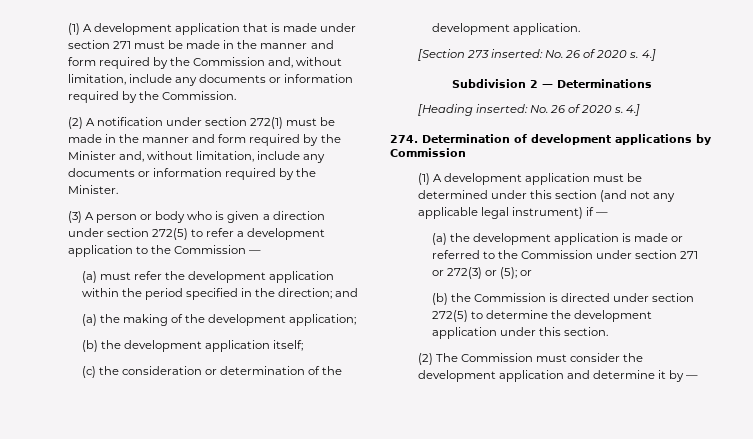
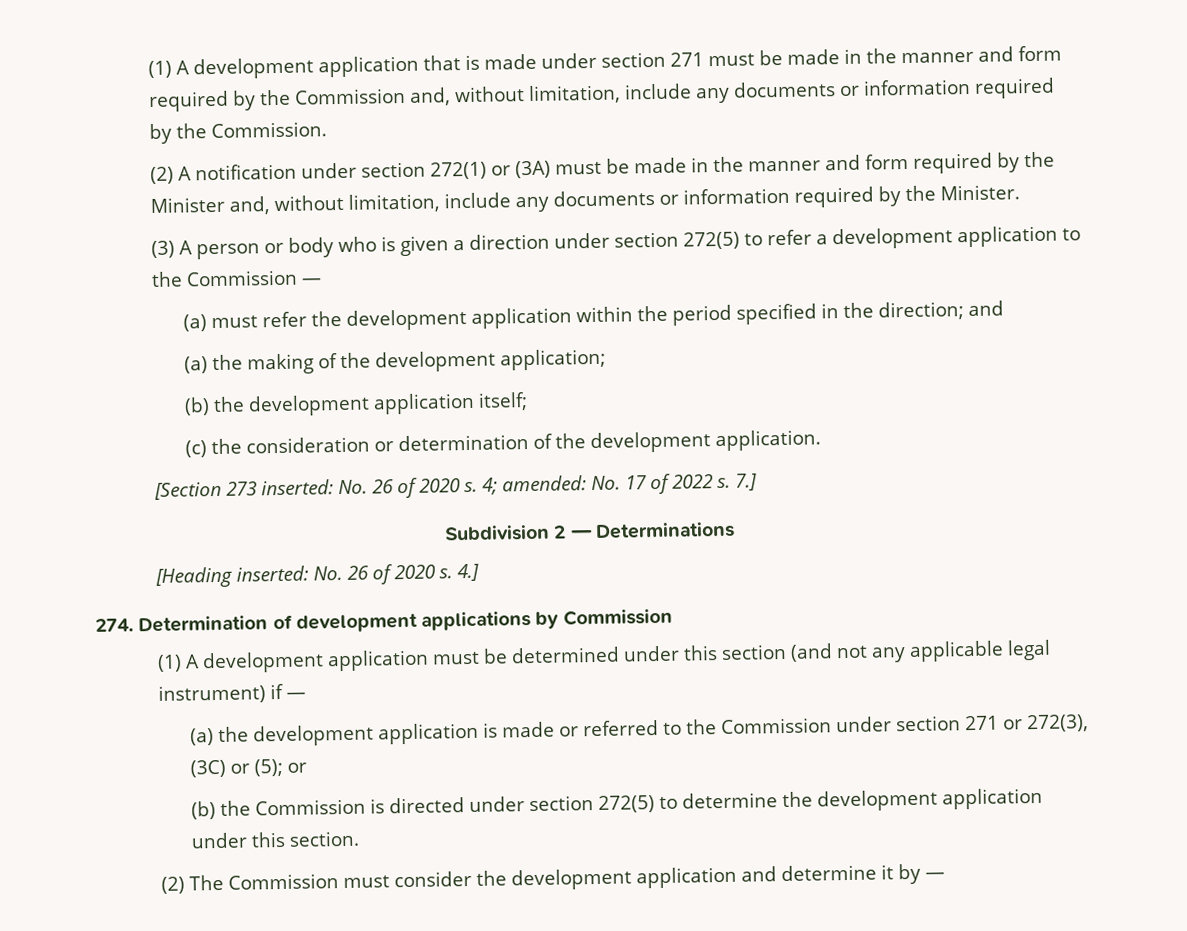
- (2) A notification under section 272(1) must be made in the manner and form required by the Minister and, without limitation, include any documents or information required by the Minister.
+ (2) A notification under section 272(1) or (3A) must be made in the manner and form required by the Minister and, without limitation, include any documents or information required by the Minister.
- [Section 273 inserted: No. 26 of 2020 s. 4.]
+ [Section 273 inserted: No. 26 of 2020 s. 4; amended: No. 17 of 2022 s. 7.]
- (a) the development application is made or referred to the Commission under section 271 or 272(3) or (5); or
+ (a) the development application is made or referred to the Commission under section 271 or 272(3), (3C) or (5); or

